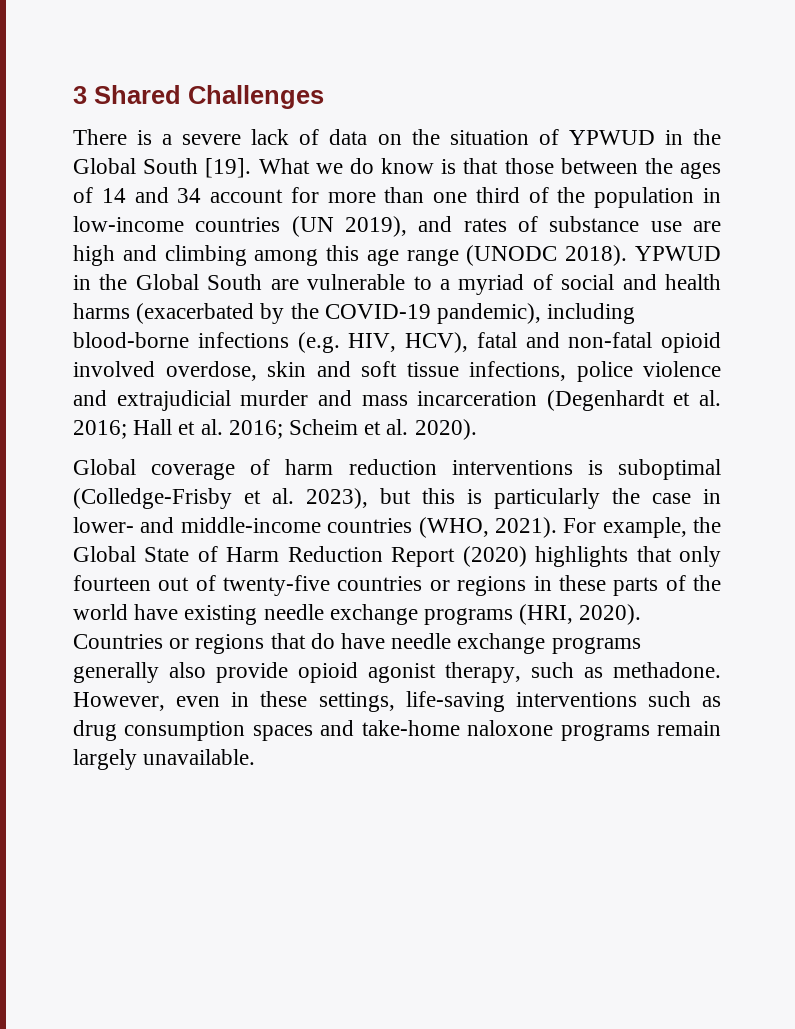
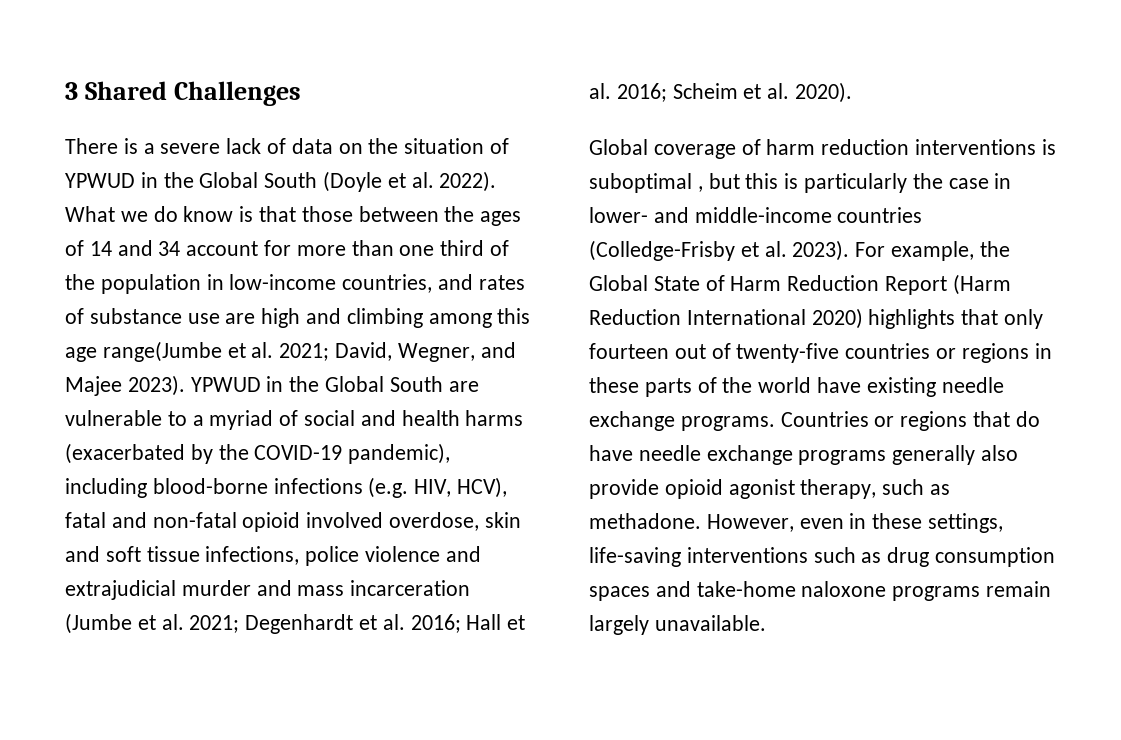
- There is a severe lack of data on the situation of YPWUD in the Global South [19].
+ There is a severe lack of data on the situation of YPWUD in the Global South (Doyle et al. 2022).
- What we do know is that those between the ages of 14 and 34 account for more than one third of the population in low-income countries (UN 2019), and rates of substance use are high and climbing among this age range (UNODC 2018).
+ What we do know is that those between the ages of 14 and 34 account for more than one third of the population in low-income countries, and rates of substance use are high and climbing among this age range(Jumbe et al. 2021; David, Wegner, and Majee 2023).
- YPWUD in the Global South are vulnerable to a myriad of social and health harms (exacerbated by the COVID-19 pandemic), including blood-borne infections (e.g. HIV, HCV), fatal and non-fatal opioid involved overdose, skin and soft tissue infections, police violence and extrajudicial murder and mass incarceration (Degenhardt et al. 2016; Hall et al. 2016; Scheim et al. 2020).
+ YPWUD in the Global South are vulnerable to a myriad of social and health harms (exacerbated by the COVID-19 pandemic), including blood-borne infections (e.g. HIV, HCV), fatal and non-fatal opioid involved overdose, skin and soft tissue infections, police violence and extrajudicial murder and mass incarceration (Jumbe et al. 2021; Degenhardt et al. 2016; Hall et al. 2016; Scheim et al. 2020).
- Global coverage of harm reduction interventions is suboptimal (Colledge-Frisby et al. 2023), but this is particularly the case in lower- and middle-income countries (WHO, 2021).
+ Global coverage of harm reduction interventions is suboptimal , but this is particularly the case in lower- and middle-income countries (Colledge-Frisby et al. 2023).
- For example, the Global State of Harm Reduction Report (2020) highlights that only fourteen out of twenty-five countries or regions in these parts of the world have existing needle exchange programs (HRI, 2020).
+ For example, the Global State of Harm Reduction Report (Harm Reduction International 2020) highlights that only fourteen out of twenty-five countries or regions in these parts of the world have existing needle exchange programs.

